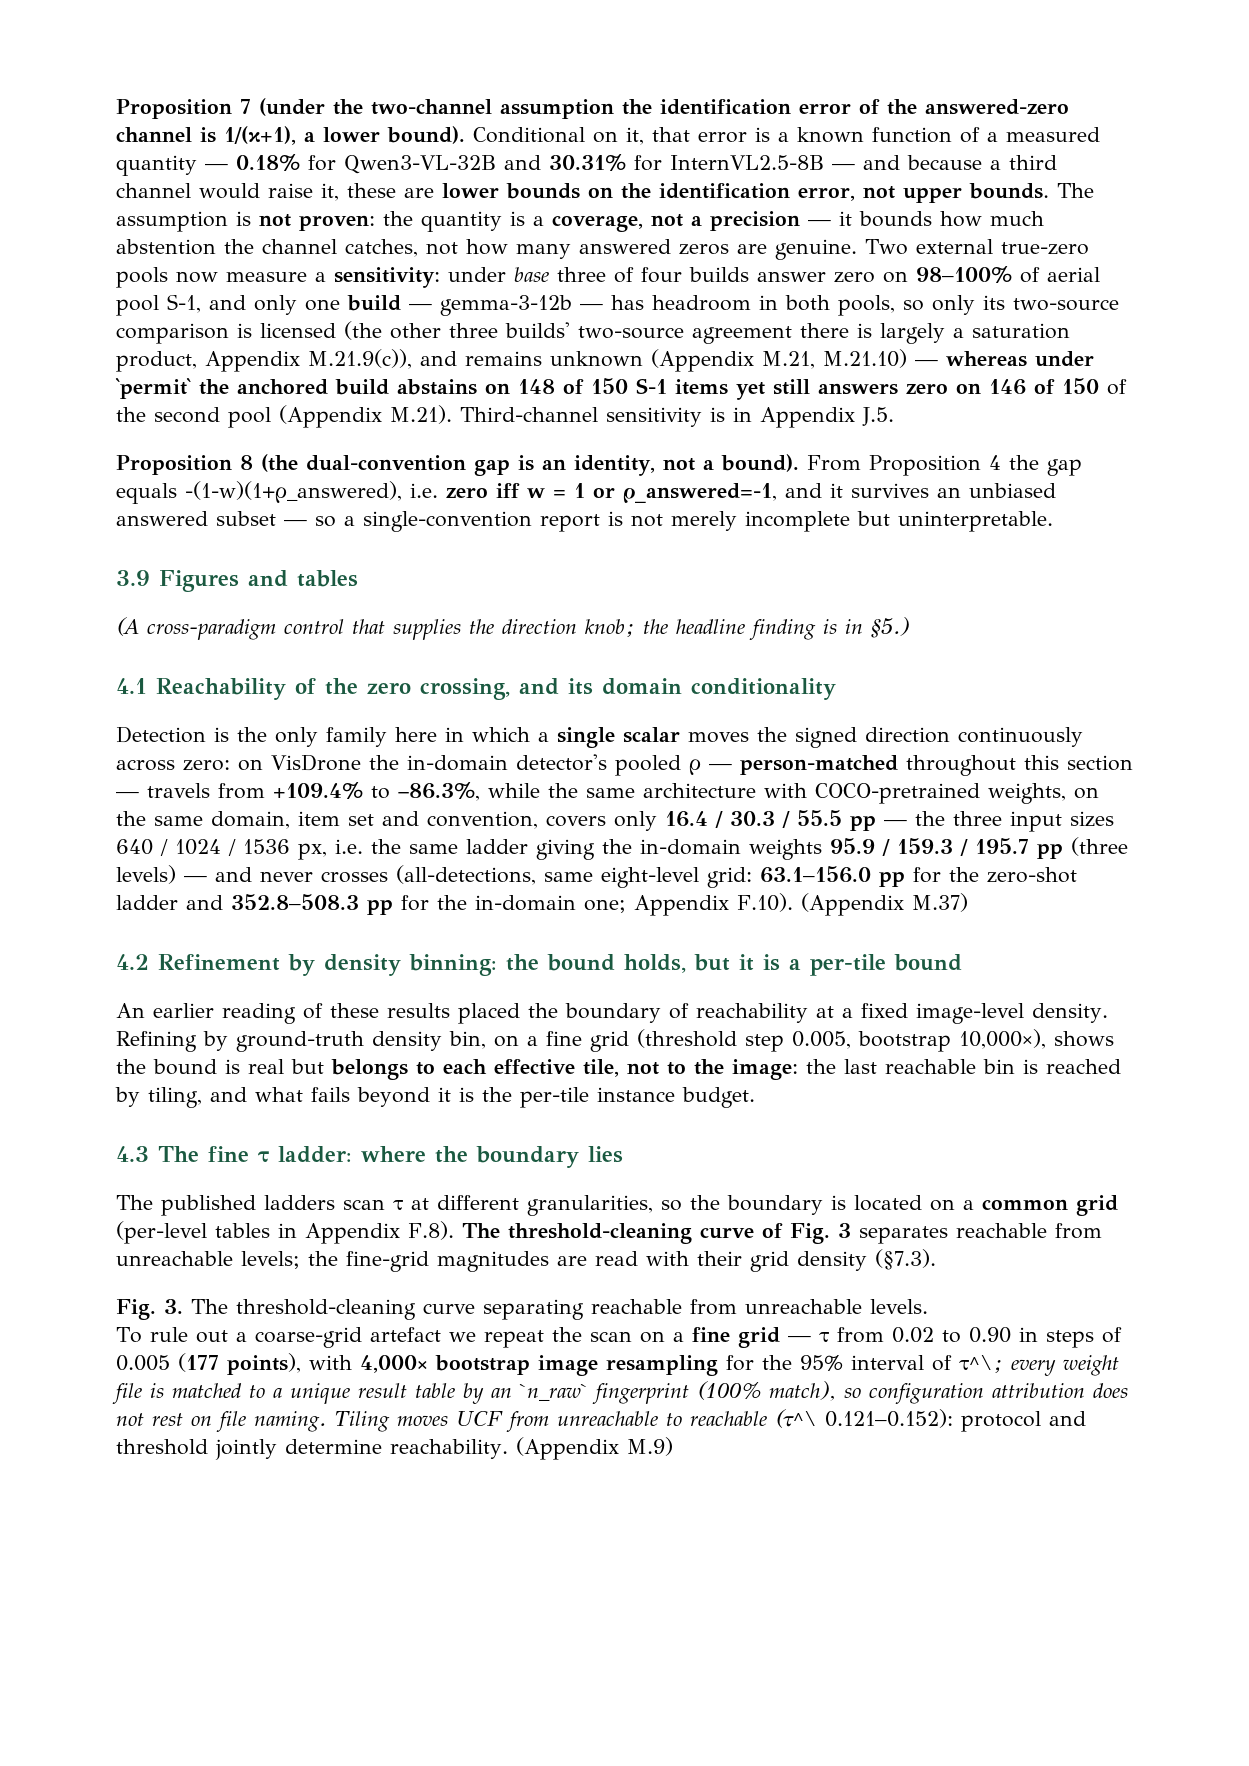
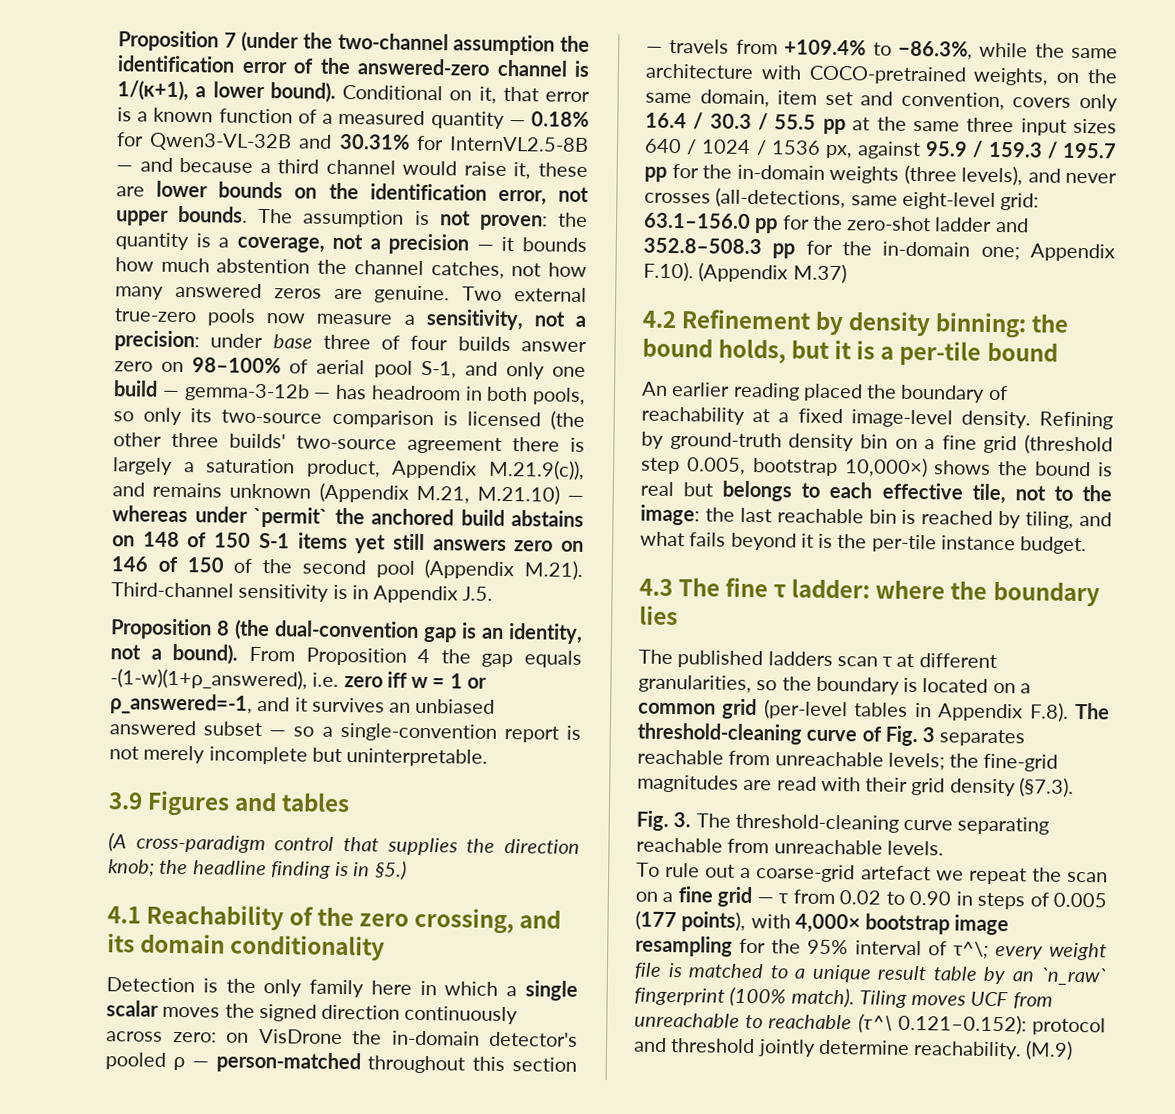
- Two external true-zero pools now measure a sensitivity:
+ Two external true-zero pools now measure a sensitivity, not a precision:
- on VisDrone the in-domain detector's pooled ρ — person-matched throughout this section — travels from +109.4% to −86.3%, while the same architecture with COCO-pretrained weights, on the same domain, item set and convention, covers only 16.4 / 30.3 / 55.5 pp — the three input sizes 640 / 1024 / 1536 px, i.e. the same ladder giving the in-domain weights 95.9 / 159.3 / 195.7 pp (three levels) — and never crosses (all-detections, same eight-level grid:
+ on VisDrone the in-domain detector's pooled ρ — person-matched throughout this section — travels from +109.4% to −86.3%, while the same architecture with COCO-pretrained weights, on the same domain, item set and convention, covers only 16.4 / 30.3 / 55.5 pp at the same three input sizes 640 / 1024 / 1536 px, against 95.9 / 159.3 / 195.7 pp for the in-domain weights (three levels), and never crosses (all-detections, same eight-level grid:
- An earlier reading of these results placed the boundary of reachability at a fixed image-level density.
+ An earlier reading placed the boundary of reachability at a fixed image-level density.
- Refining by ground-truth density bin, on a fine grid (threshold step 0.005, bootstrap 10,000×), shows the bound is real but belongs to each effective tile, not to the image: the last reachable bin is reached by tiling, and what fails beyond it is the per-tile instance budget.
+ Refining by ground-truth density bin on a fine grid (threshold step 0.005, bootstrap 10,000×) shows the bound is real but belongs to each effective tile, not to the image: the last reachable bin is reached by tiling, and what fails beyond it is the per-tile instance budget.
- To rule out a coarse-grid artefact we repeat the scan on a fine grid — τ from 0.02 to 0.90 in steps of 0.005 (177 points), with 4,000× bootstrap image resampling for the 95% interval of τ^\; every weight file is matched to a unique result table by an `n_raw` fingerprint (100% match), so configuration attribution does not rest on file naming.
+ To rule out a coarse-grid artefact we repeat the scan on a fine grid — τ from 0.02 to 0.90 in steps of 0.005 (177 points), with 4,000× bootstrap image resampling for the 95% interval of τ^\; every weight file is matched to a unique result table by an `n_raw` fingerprint (100% match).
- (Appendix M.9)
+ (M.9)

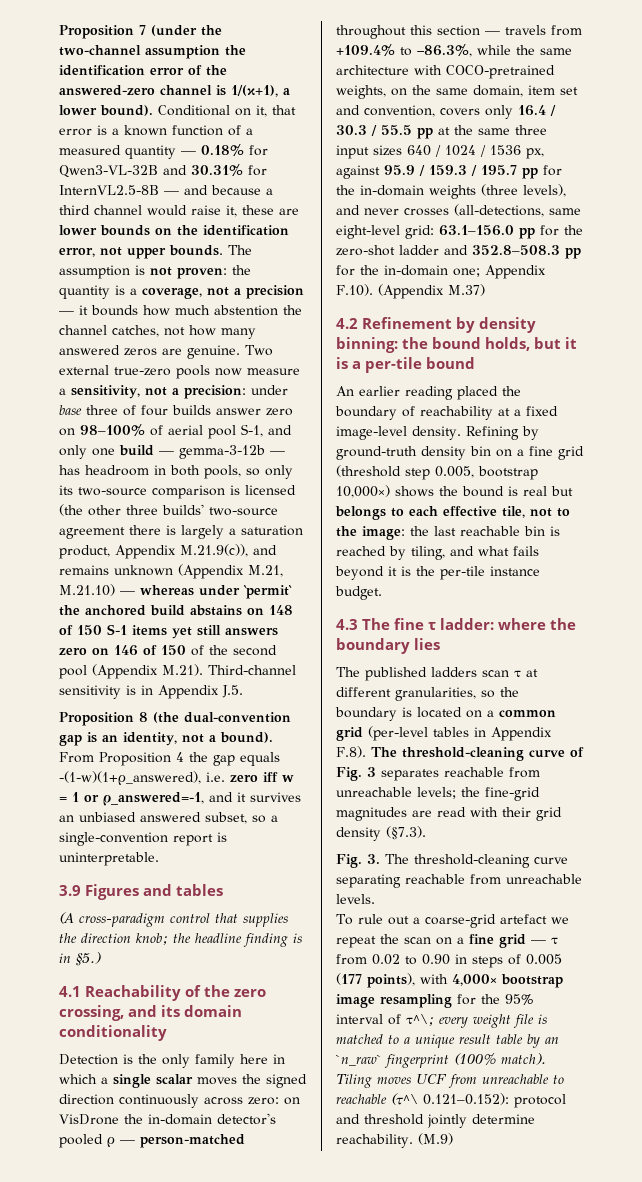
- From Proposition 4 the gap equals -(1-w)(1+ρ_answered), i.e. zero iff w = 1 or ρ_answered=-1, and it survives an unbiased answered subset — so a single-convention report is not merely incomplete but uninterpretable.
+ From Proposition 4 the gap equals -(1-w)(1+ρ_answered), i.e. zero iff w = 1 or ρ_answered=-1, and it survives an unbiased answered subset, so a single-convention report is uninterpretable.

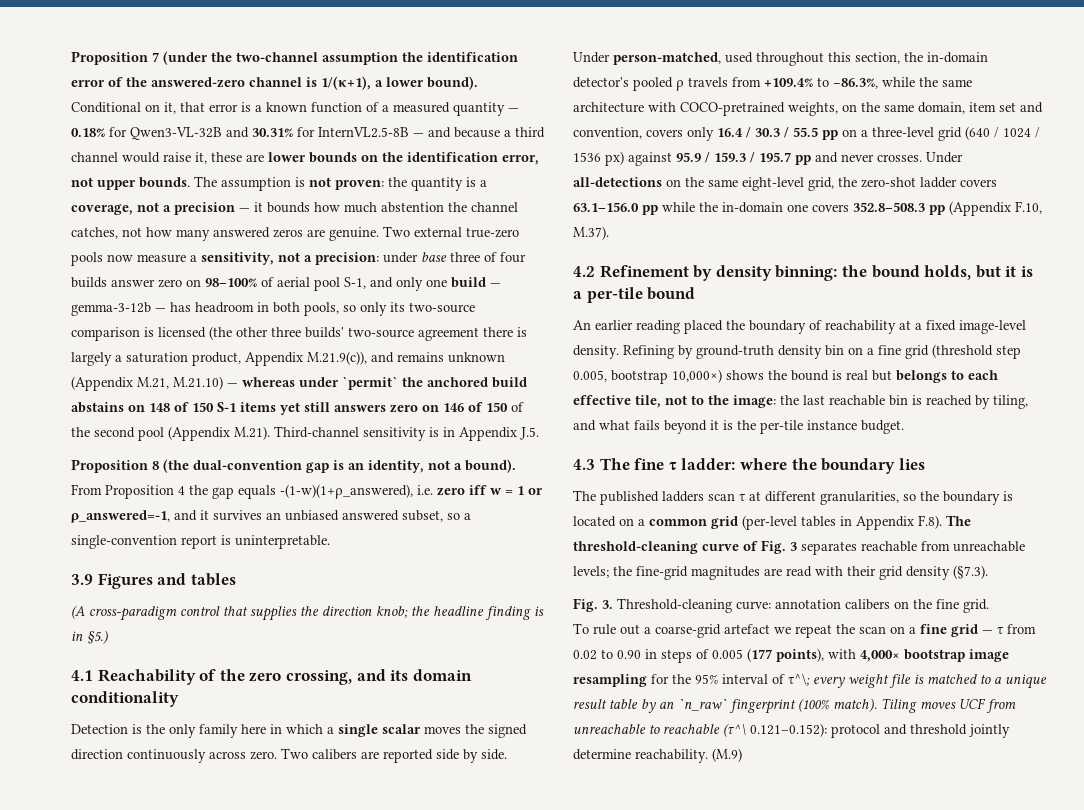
- Detection is the only family here in which a single scalar moves the signed direction continuously across zero: on VisDrone the in-domain detector's pooled ρ — person-matched throughout this section — travels from +109.4% to −86.3%, while the same architecture with COCO-pretrained weights, on the same domain, item set and convention, covers only 16.4 / 30.3 / 55.5 pp at the same three input sizes 640 / 1024 / 1536 px, against 95.9 / 159.3 / 195.7 pp for the in-domain weights (three levels), and never crosses (all-detections, same eight-level grid: 63.1–156.0 pp for the zero-shot ladder and 352.8–508.3 pp for the in-domain one; Appendix F.10). (Appendix M.37)
+ Detection is the only family here in which a single scalar moves the signed direction continuously across zero. Two calibers are reported side by side. Under person-matched, used throughout this section, the in-domain detector's pooled ρ travels from +109.4% to −86.3%, while the same architecture with COCO-pretrained weights, on the same domain, item set and convention, covers only 16.4 / 30.3 / 55.5 pp on a three-level grid (640 / 1024 / 1536 px) against 95.9 / 159.3 / 195.7 pp and never crosses. Under all-detections on the same eight-level grid, the zero-shot ladder covers 63.1–156.0 pp while the in-domain one covers 352.8–508.3 pp (Appendix F.10, M.37).
- Fig. 3. The threshold-cleaning curve separating reachable from unreachable levels.
+ Fig. 3. Threshold-cleaning curve: annotation calibers on the fine grid.

